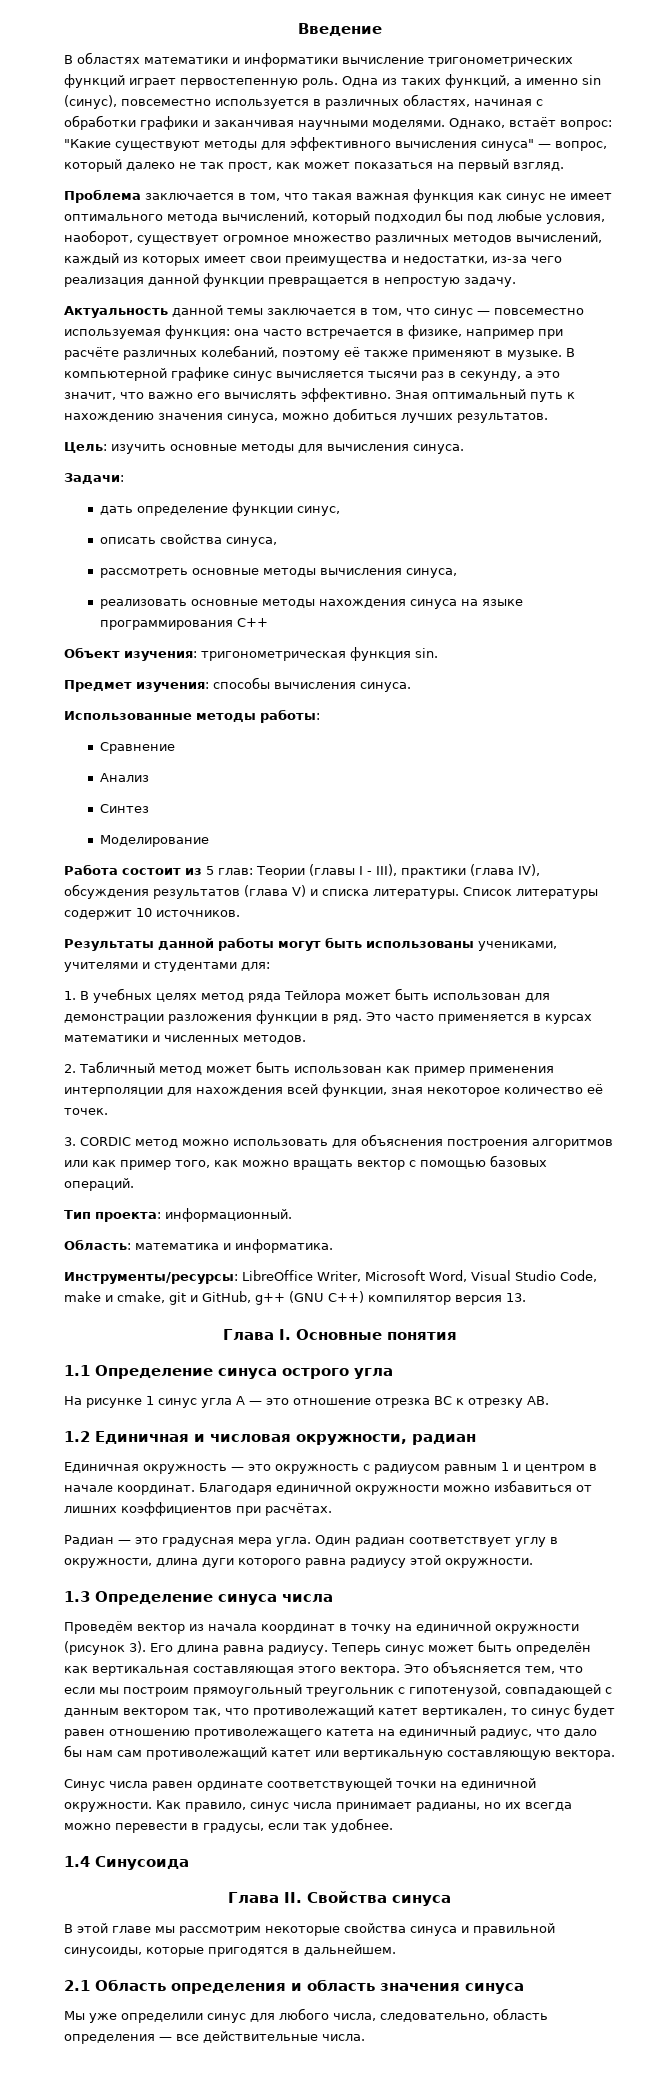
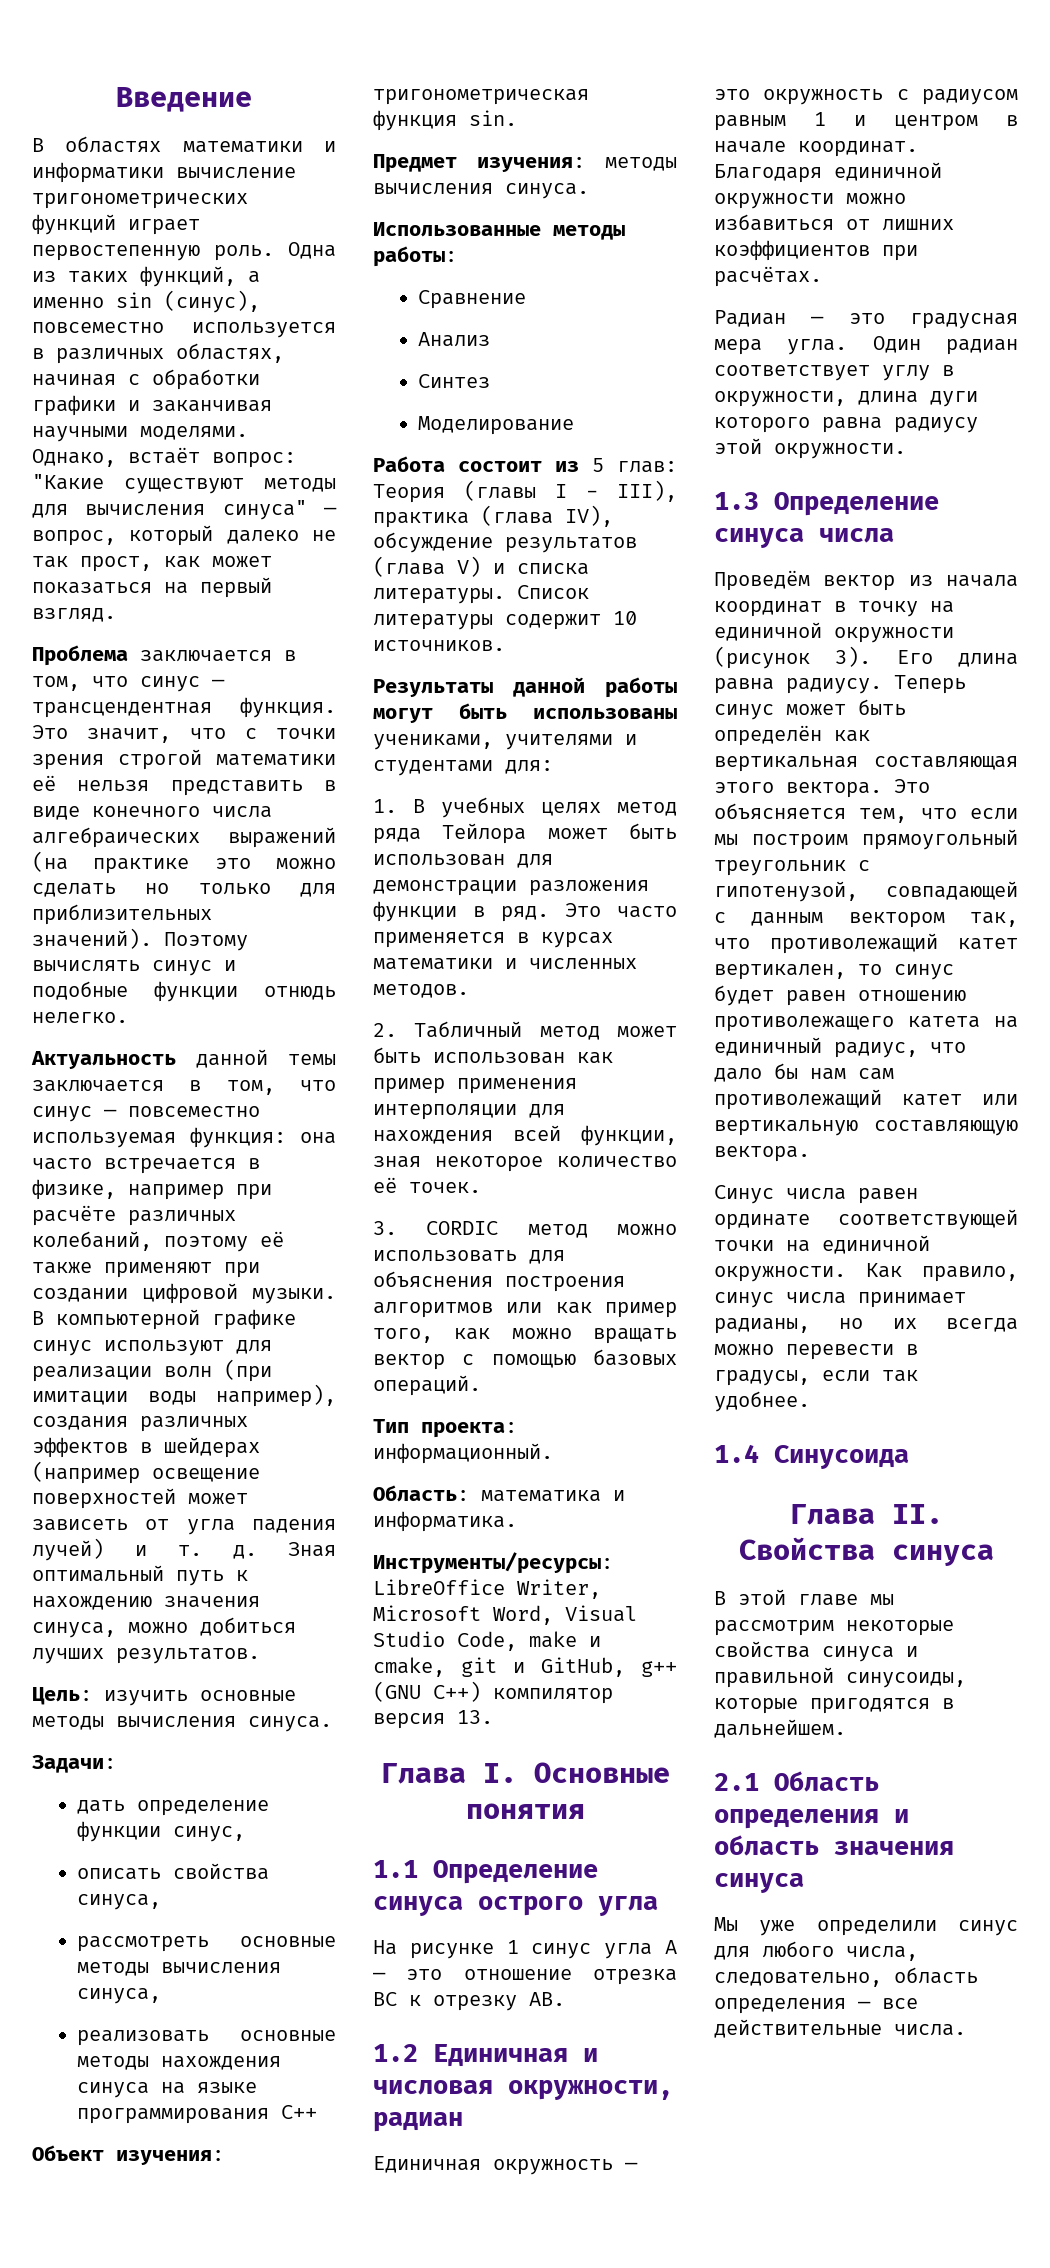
- Однако, встаёт вопрос: "Какие существуют методы для эффективного вычисления синуса" — вопрос, который далеко не так прост, как может показаться на первый взгляд.
+ Однако, встаёт вопрос: "Какие существуют методы для вычисления синуса" — вопрос, который далеко не так прост, как может показаться на первый взгляд.
- Проблема заключается в том, что такая важная функция как синус не имеет оптимального метода вычислений, который подходил бы под любые условия, наоборот, существует огромное множество различных методов вычислений, каждый из которых имеет свои преимущества и недостатки, из-за чего реализация данной функции превращается в непростую задачу.
+ Проблема заключается в том, что синус — трансцендентная функция. Это значит, что с точки зрения строгой математики её нельзя представить в виде конечного числа алгебраических выражений (на практике это можно сделать но только для приблизительных значений). Поэтому вычислять синус и подобные функции отнюдь нелегко.
- Актуальность данной темы заключается в том, что синус — повсеместно используемая функция: она часто встречается в физике, например при расчёте различных колебаний, поэтому её также применяют в музыке. В компьютерной графике синус вычисляется тысячи раз в секунду, а это значит, что важно его вычислять эффективно.
+ Актуальность данной темы заключается в том, что синус — повсеместно используемая функция: она часто встречается в физике, например при расчёте различных колебаний, поэтому её также применяют при создании цифровой музыки. В компьютерной графике синус используют для реализации волн (при имитации воды например), создания различных эффектов в шейдерах (например освещение поверхностей может зависеть от угла падения лучей) и т. д.
- Цель: изучить основные методы для вычисления синуса.
+ Цель: изучить основные методы вычисления синуса.
- Предмет изучения: способы вычисления синуса.
+ Предмет изучения: методы вычисления синуса.
- Работа состоит из 5 глав: Теории (главы I - III), практики (глава IV), обсуждения результатов (глава V) и списка литературы.
+ Работа состоит из 5 глав: Теория (главы I - III), практика (глава IV), обсуждение результатов (глава V) и списка литературы.

